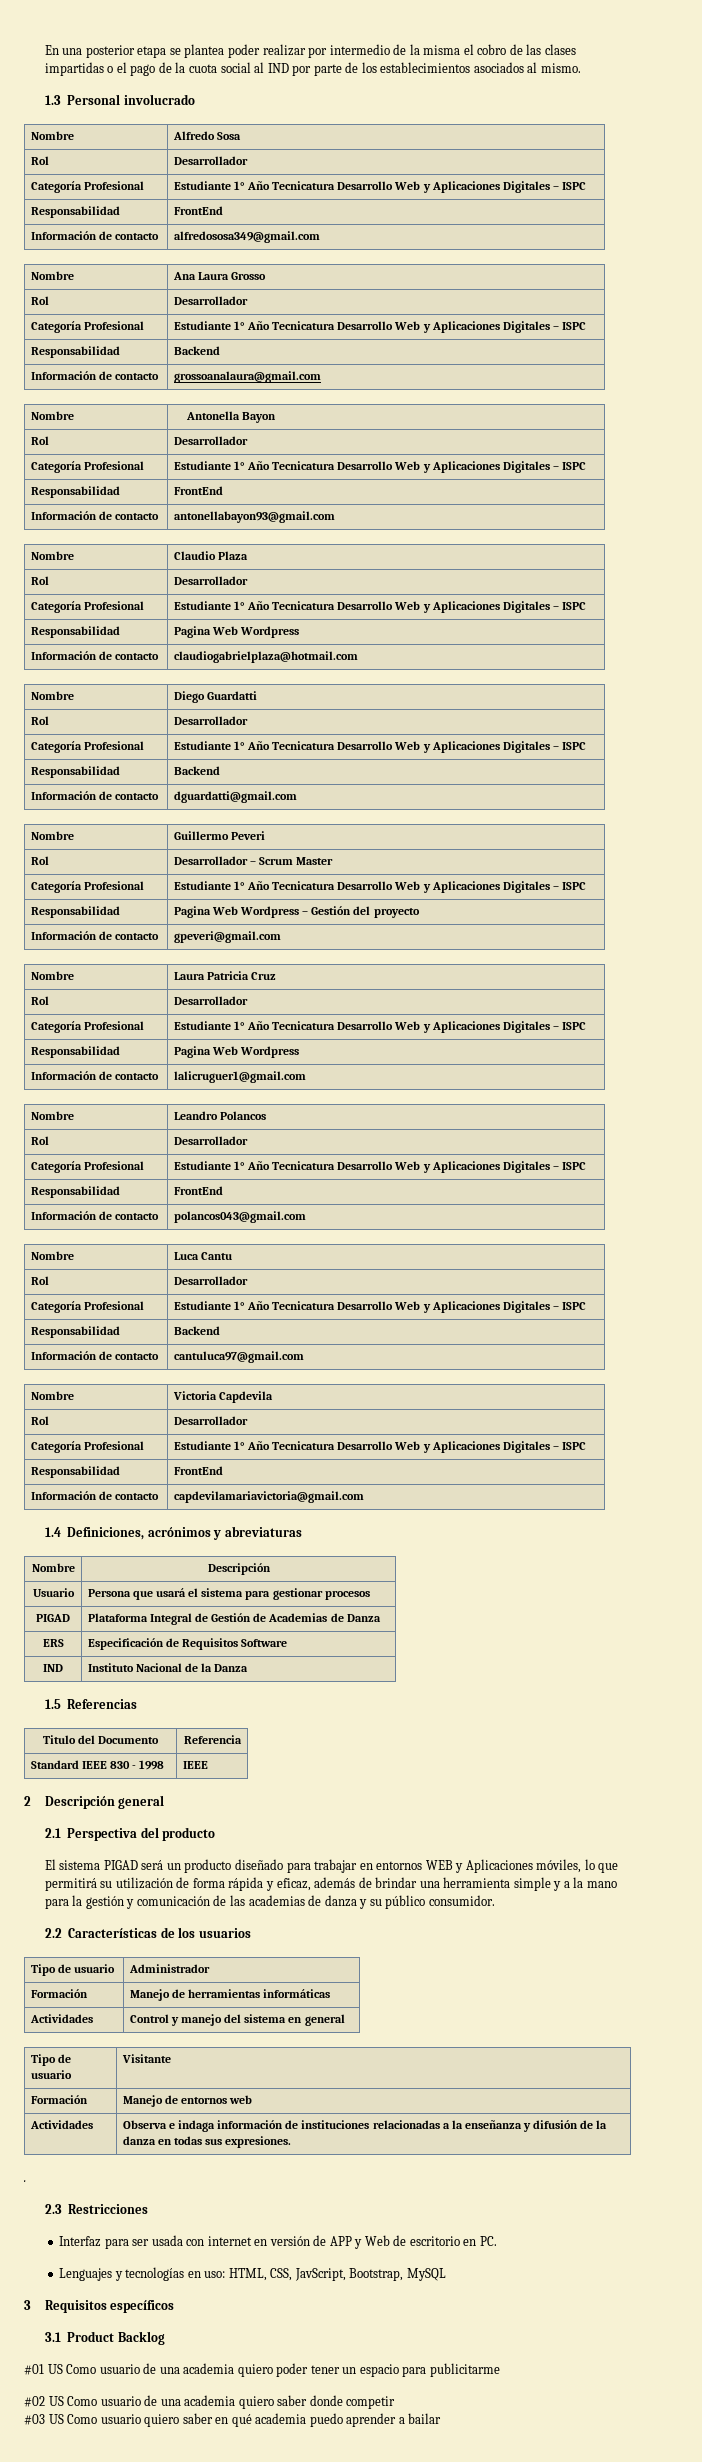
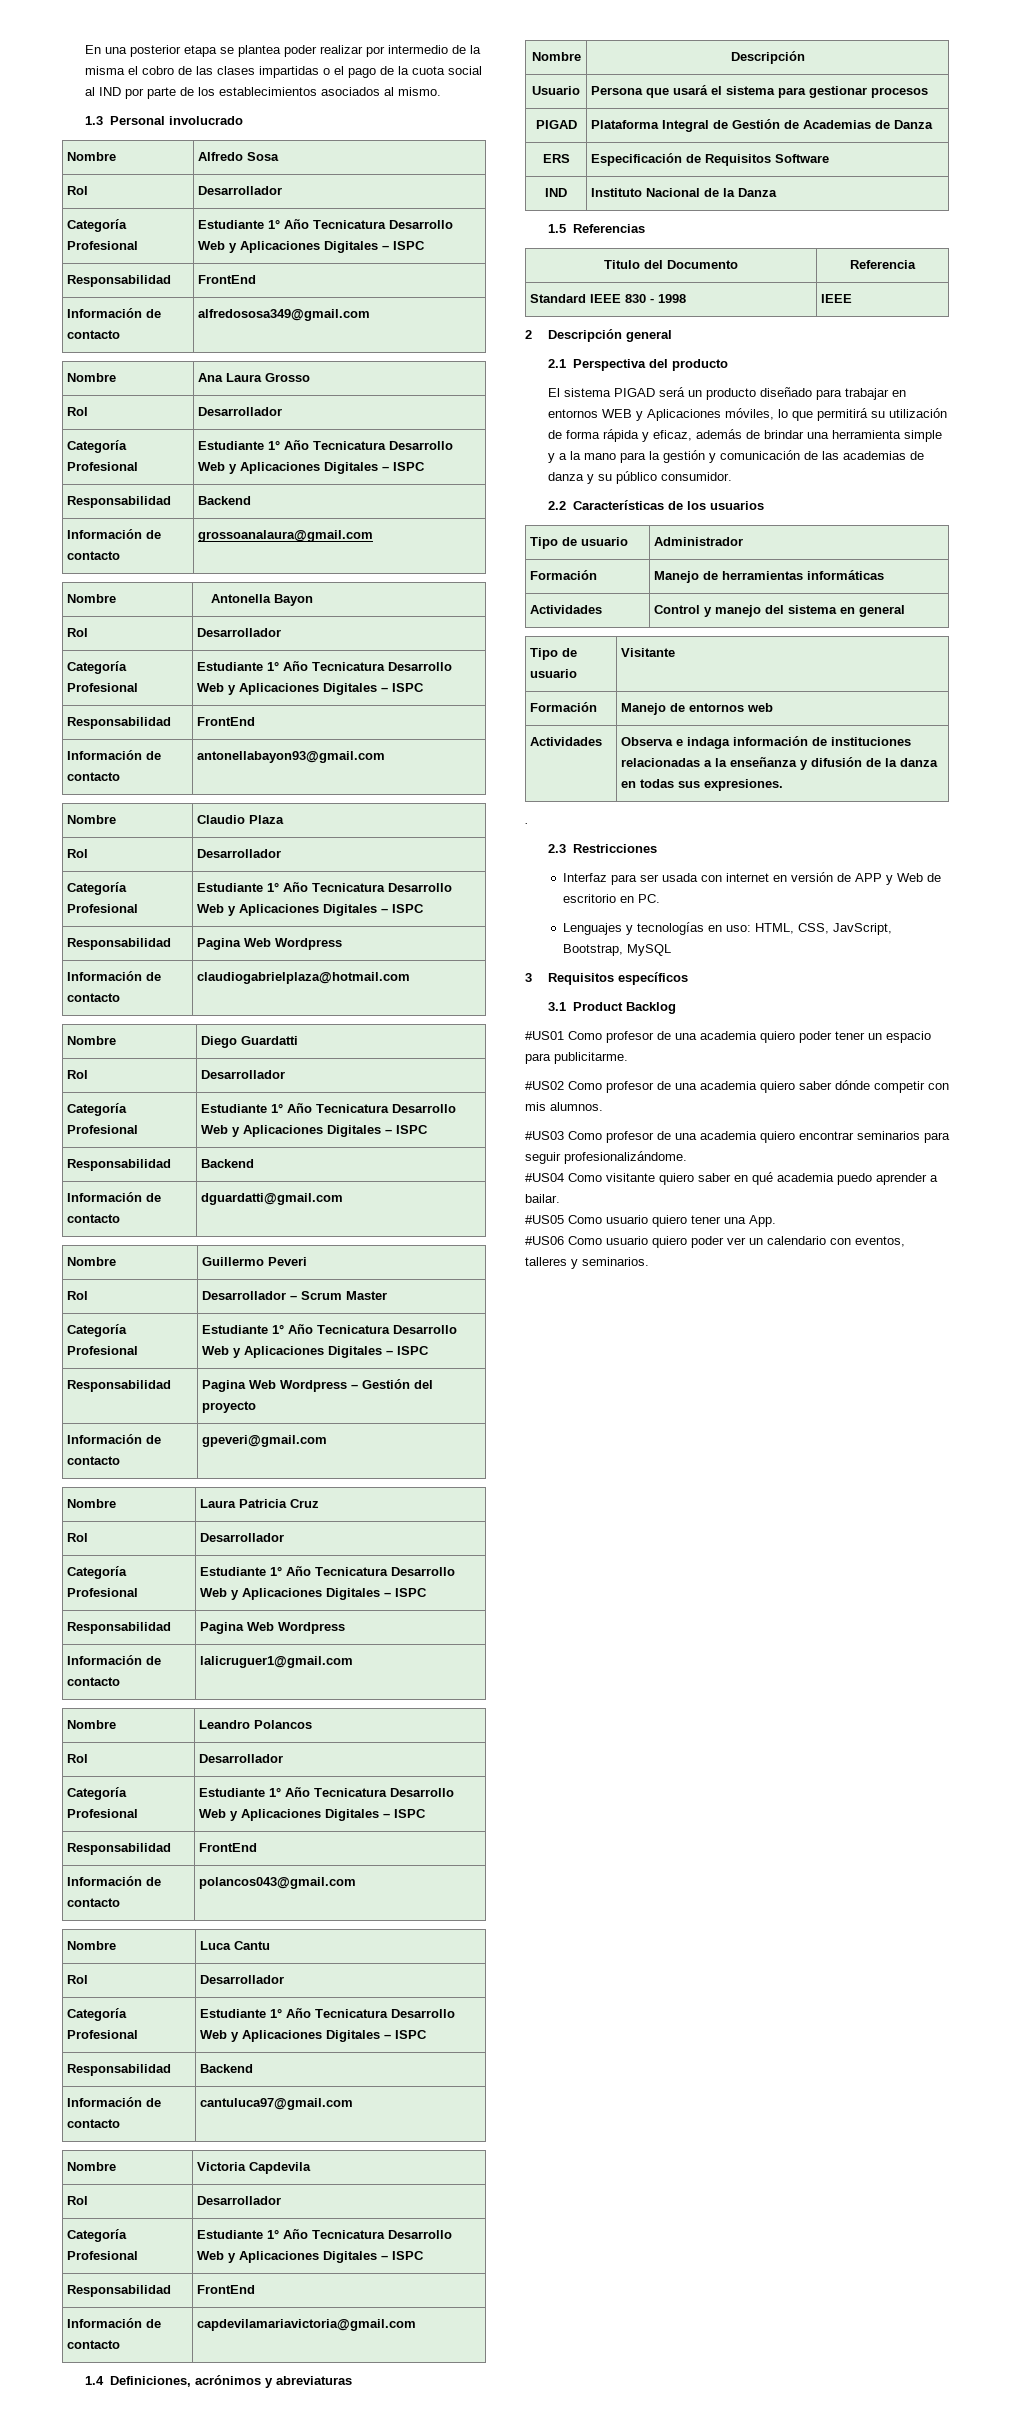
- #01 US Como usuario de una academia quiero poder tener un espacio para publicitarme
- #02 US Como usuario de una academia quiero saber donde competir
- #03 US Como usuario quiero saber en qué academia puedo aprender a bailar
+ #US01 Como profesor de una academia quiero poder tener un espacio para publicitarme.
+ #US02 Como profesor de una academia quiero saber dónde competir con mis alumnos.
+ #US03 Como profesor de una academia quiero encontrar seminarios para seguir profesionalizándome.
+ #US04 Como visitante quiero saber en qué academia puedo aprender a bailar.
+ #US05 Como usuario quiero tener una App.
+ #US06 Como usuario quiero poder ver un calendario con eventos, talleres y seminarios.

